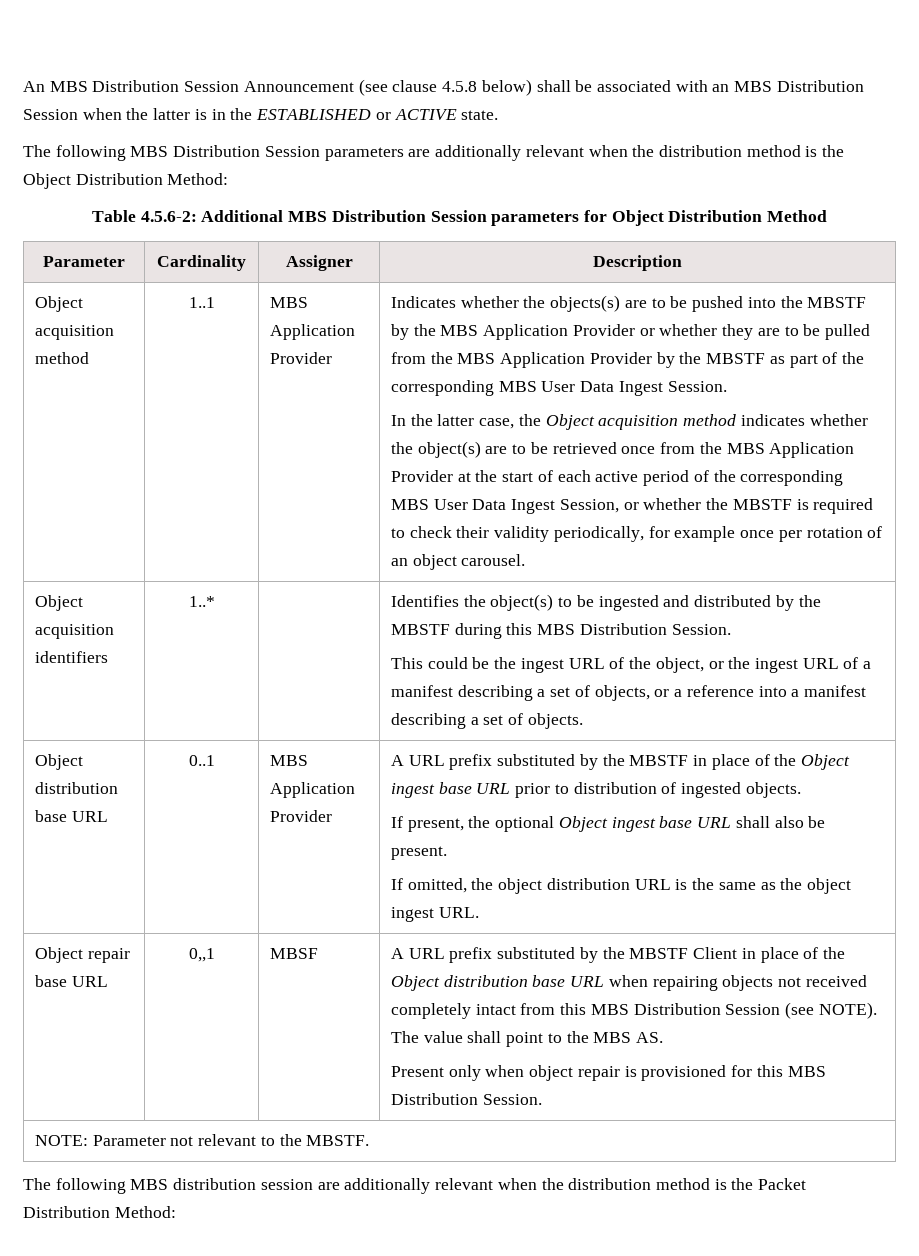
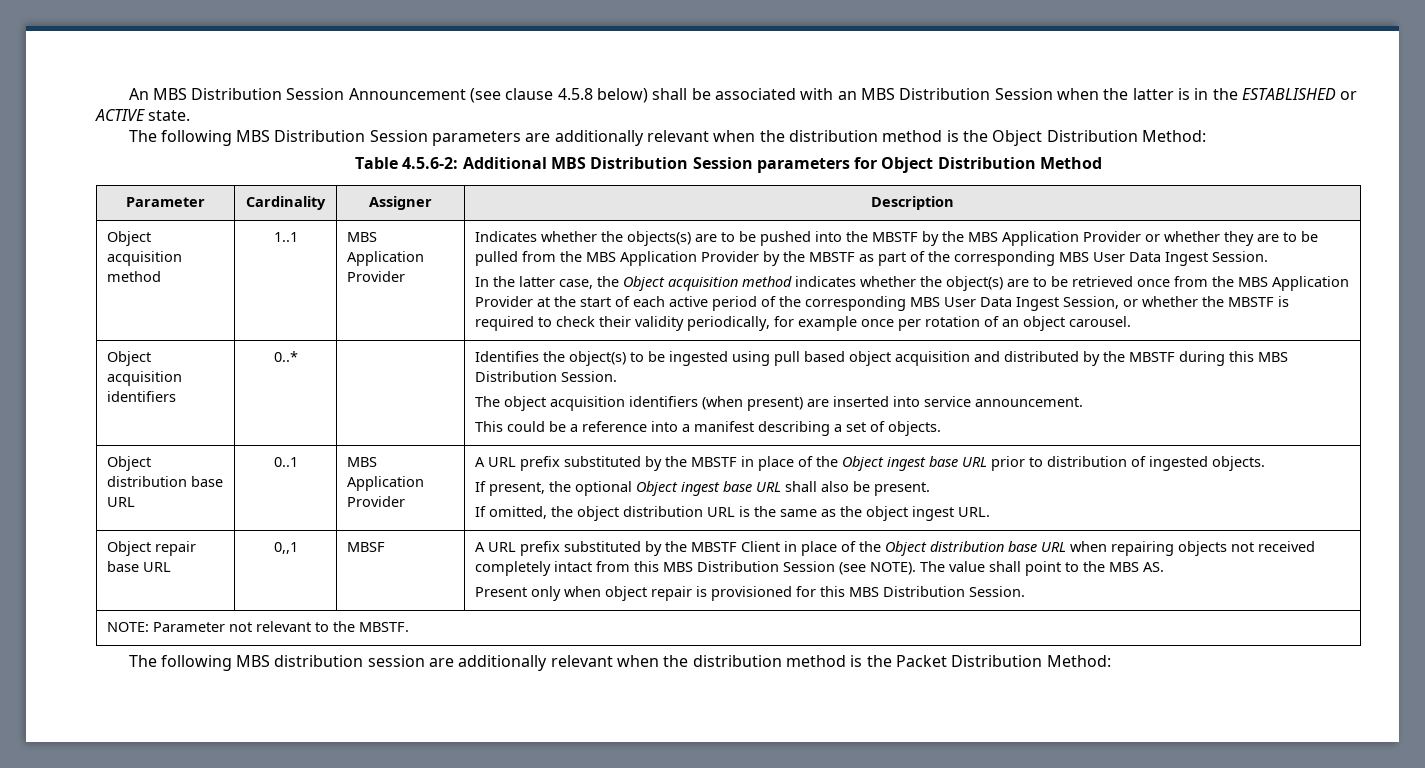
- 1..*
+ 0..*
- Identifies the object(s) to be ingested and distributed by the MBSTF during this MBS Distribution Session.
+ Identifies the object(s) to be ingested using pull based object acquisition and distributed by the MBSTF during this MBS Distribution Session.
- This could be the ingest URL of the object, or the ingest URL of a manifest describing a set of objects, or a reference into a manifest describing a set of objects.
+ The object acquisition identifiers (when present) are inserted into service announcement.
+ This could be a reference into a manifest describing a set of objects.

